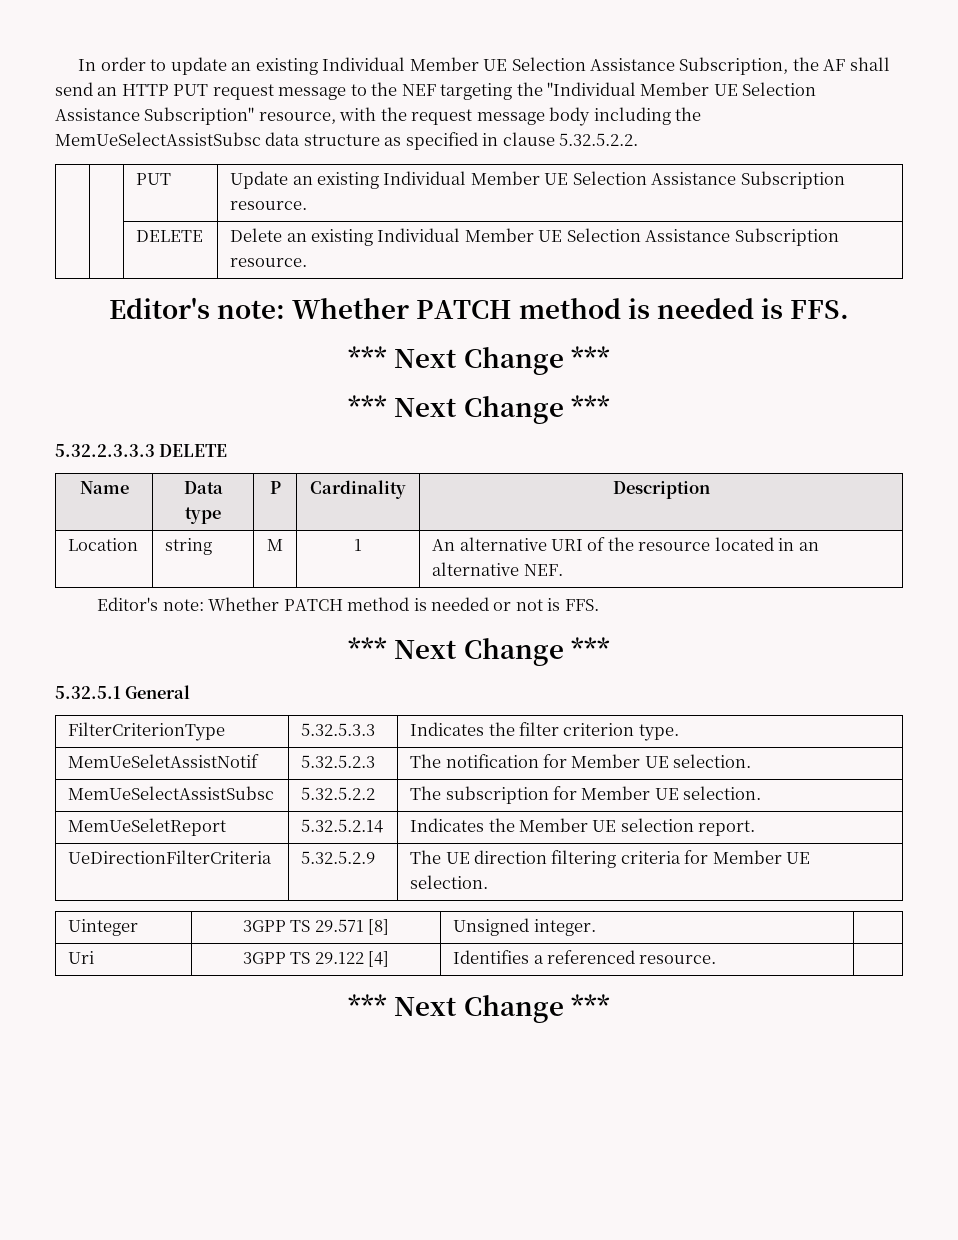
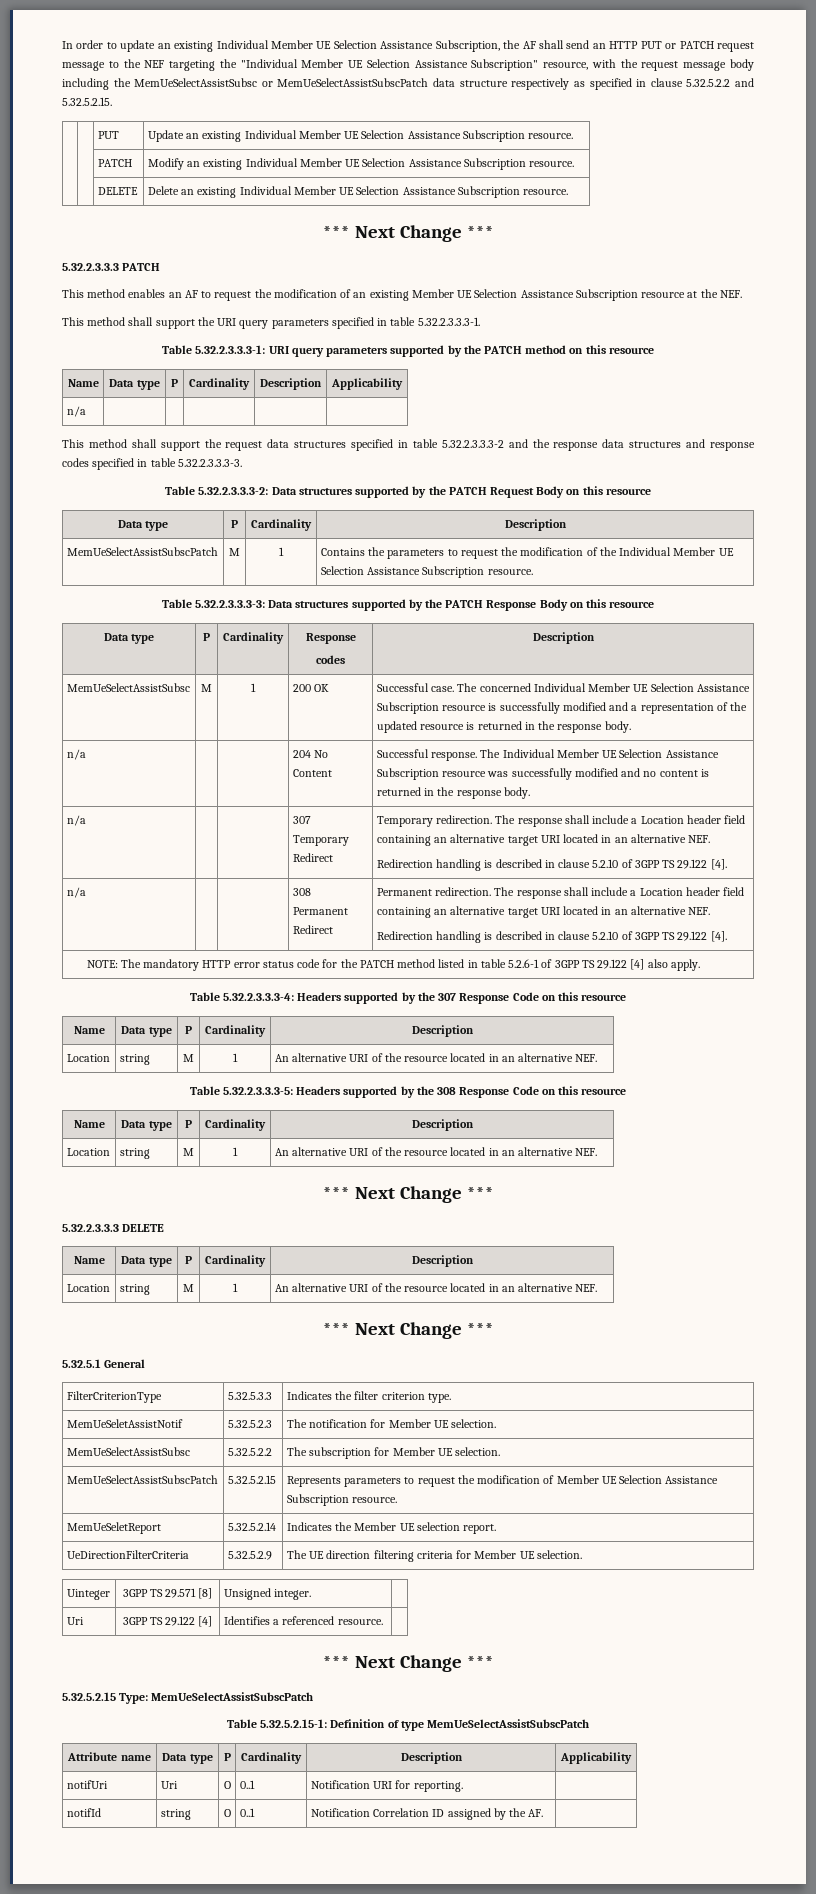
- In order to update an existing Individual Member UE Selection Assistance Subscription, the AF shall send an HTTP PUT request message to the NEF targeting the "Individual Member UE Selection Assistance Subscription" resource, with the request message body including the MemUeSelectAssistSubsc data structure as specified in clause 5.32.5.2.2.
+ In order to update an existing Individual Member UE Selection Assistance Subscription, the AF shall send an HTTP PUT or PATCH request message to the NEF targeting the "Individual Member UE Selection Assistance Subscription" resource, with the request message body including the MemUeSelectAssistSubsc or MemUeSelectAssistSubscPatch data structure respectively as specified in clause 5.32.5.2.2 and 5.32.5.2.15.
+ | | PATCH | Modify an existing Individual Member UE Selection Assistance Subscription resource.
  | | DELETE | Delete an existing Individual Member UE Selection Assistance Subscription resource.
- Editor's note: Whether PATCH method is needed is FFS.
  *** Next Change ***
+ 5.32.2.3.3.3 PATCH
+ This method enables an AF to request the modification of an existing Member UE Selection Assistance Subscription resource at the NEF.
+ This method shall support the URI query parameters specified in table 5.32.2.3.3.3-1.
+ Table 5.32.2.3.3.3-1: URI query parameters supported by the PATCH method on this resource
+ Name | Data type | P | Cardinality | Description | Applicability
+ n/a | | | | |
+ This method shall support the request data structures specified in table 5.32.2.3.3.3-2 and the response data structures and response codes specified in table 5.32.2.3.3.3-3.
+ Table 5.32.2.3.3.3-2: Data structures supported by the PATCH Request Body on this resource
+ Data type | P | Cardinality | Description
+ MemUeSelectAssistSubscPatch | M | 1 | Contains the parameters to request the modification of the Individual Member UE Selection Assistance Subscription resource.
+ Table 5.32.2.3.3.3-3: Data structures supported by the PATCH Response Body on this resource
+ Data type | P | Cardinality | Response
+ codes | Description
+ MemUeSelectAssistSubsc | M | 1 | 200 OK | Successful case. The concerned Individual Member UE Selection Assistance Subscription resource is successfully modified and a representation of the updated resource is returned in the response body.
+ n/a | | | 204 No Content | Successful response. The Individual Member UE Selection Assistance Subscription resource was successfully modified and no content is returned in the response body.
+ n/a | | | 307 Temporary Redirect | Temporary redirection. The response shall include a Location header field containing an alternative target URI located in an alternative NEF.
+ Redirection handling is described in clause 5.2.10 of 3GPP TS 29.122 [4].
+ n/a | | | 308 Permanent Redirect | Permanent redirection. The response shall include a Location header field containing an alternative target URI located in an alternative NEF.
+ Redirection handling is described in clause 5.2.10 of 3GPP TS 29.122 [4].
+ NOTE: The mandatory HTTP error status code for the PATCH method listed in table 5.2.6-1 of 3GPP TS 29.122 [4] also apply.
+ Table 5.32.2.3.3.3-4: Headers supported by the 307 Response Code on this resource
+ Name | Data type | P | Cardinality | Description
+ Location | string | M | 1 | An alternative URI of the resource located in an alternative NEF.
+ Table 5.32.2.3.3.3-5: Headers supported by the 308 Response Code on this resource
+ Name | Data type | P | Cardinality | Description
+ Location | string | M | 1 | An alternative URI of the resource located in an alternative NEF.
- Editor's note: Whether PATCH method is needed or not is FFS.
+ MemUeSelectAssistSubscPatch | 5.32.5.2.15 | Represents parameters to request the modification of Member UE Selection Assistance Subscription resource.
+ 5.32.5.2.15 Type: MemUeSelectAssistSubscPatch
+ Table 5.32.5.2.15-1: Definition of type MemUeSelectAssistSubscPatch
+ Attribute name | Data type | P | Cardinality | Description | Applicability
+ notifUri | Uri | O | 0..1 | Notification URI for reporting. |
+ notifId | string | O | 0..1 | Notification Correlation ID assigned by the AF. |

